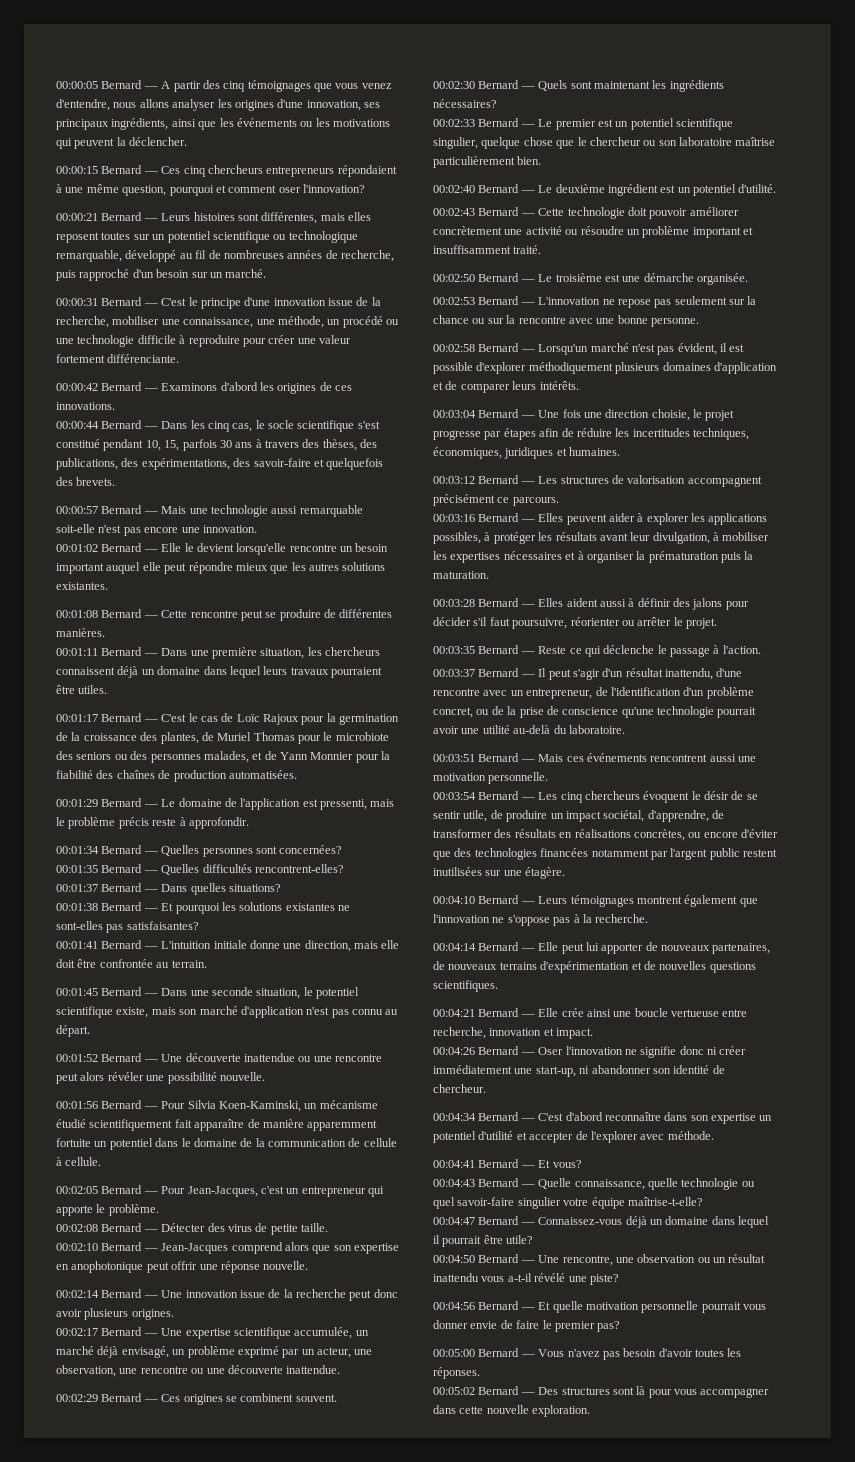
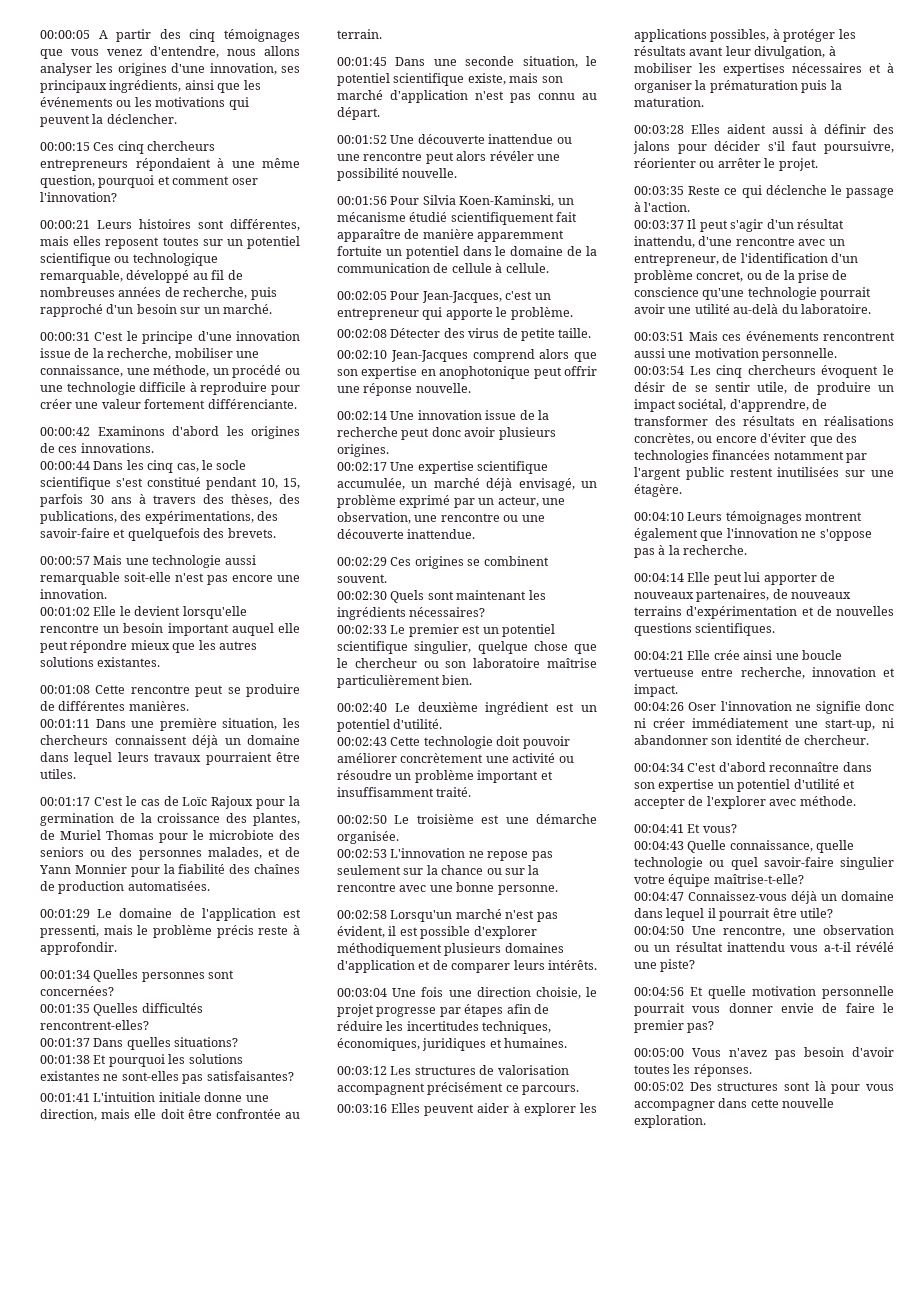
- 00:00:05 Bernard — A partir des cinq témoignages que vous venez d'entendre, nous allons analyser les origines d'une innovation, ses principaux ingrédients, ainsi que les événements ou les motivations qui peuvent la déclencher.
+ 00:00:05 A partir des cinq témoignages que vous venez d'entendre, nous allons analyser les origines d'une innovation, ses principaux ingrédients, ainsi que les événements ou les motivations qui peuvent la déclencher.
- 00:00:15 Bernard — Ces cinq chercheurs entrepreneurs répondaient à une même question, pourquoi et comment oser l'innovation?
+ 00:00:15 Ces cinq chercheurs entrepreneurs répondaient à une même question, pourquoi et comment oser l'innovation?
- 00:00:21 Bernard — Leurs histoires sont différentes, mais elles reposent toutes sur un potentiel scientifique ou technologique remarquable, développé au fil de nombreuses années de recherche, puis rapproché d'un besoin sur un marché.
+ 00:00:21 Leurs histoires sont différentes, mais elles reposent toutes sur un potentiel scientifique ou technologique remarquable, développé au fil de nombreuses années de recherche, puis rapproché d'un besoin sur un marché.
- 00:00:31 Bernard — C'est le principe d'une innovation issue de la recherche, mobiliser une connaissance, une méthode, un procédé ou une technologie difficile à reproduire pour créer une valeur fortement différenciante.
+ 00:00:31 C'est le principe d'une innovation issue de la recherche, mobiliser une connaissance, une méthode, un procédé ou une technologie difficile à reproduire pour créer une valeur fortement différenciante.
- 00:00:42 Bernard — Examinons d'abord les origines de ces innovations.
+ 00:00:42 Examinons d'abord les origines de ces innovations.
- 00:00:44 Bernard — Dans les cinq cas, le socle scientifique s'est constitué pendant 10, 15, parfois 30 ans à travers des thèses, des publications, des expérimentations, des savoir-faire et quelquefois des brevets.
+ 00:00:44 Dans les cinq cas, le socle scientifique s'est constitué pendant 10, 15, parfois 30 ans à travers des thèses, des publications, des expérimentations, des savoir-faire et quelquefois des brevets.
- 00:00:57 Bernard — Mais une technologie aussi remarquable soit-elle n'est pas encore une innovation.
+ 00:00:57 Mais une technologie aussi remarquable soit-elle n'est pas encore une innovation.
- 00:01:02 Bernard — Elle le devient lorsqu'elle rencontre un besoin important auquel elle peut répondre mieux que les autres solutions existantes.
+ 00:01:02 Elle le devient lorsqu'elle rencontre un besoin important auquel elle peut répondre mieux que les autres solutions existantes.
- 00:01:08 Bernard — Cette rencontre peut se produire de différentes manières.
+ 00:01:08 Cette rencontre peut se produire de différentes manières.
- 00:01:11 Bernard — Dans une première situation, les chercheurs connaissent déjà un domaine dans lequel leurs travaux pourraient être utiles.
+ 00:01:11 Dans une première situation, les chercheurs connaissent déjà un domaine dans lequel leurs travaux pourraient être utiles.
- 00:01:17 Bernard — C'est le cas de Loïc Rajoux pour la germination de la croissance des plantes, de Muriel Thomas pour le microbiote des seniors ou des personnes malades, et de Yann Monnier pour la fiabilité des chaînes de production automatisées.
+ 00:01:17 C'est le cas de Loïc Rajoux pour la germination de la croissance des plantes, de Muriel Thomas pour le microbiote des seniors ou des personnes malades, et de Yann Monnier pour la fiabilité des chaînes de production automatisées.
- 00:01:29 Bernard — Le domaine de l'application est pressenti, mais le problème précis reste à approfondir.
+ 00:01:29 Le domaine de l'application est pressenti, mais le problème précis reste à approfondir.
- 00:01:34 Bernard — Quelles personnes sont concernées?
+ 00:01:34 Quelles personnes sont concernées?
- 00:01:35 Bernard — Quelles difficultés rencontrent-elles?
+ 00:01:35 Quelles difficultés rencontrent-elles?
- 00:01:37 Bernard — Dans quelles situations?
+ 00:01:37 Dans quelles situations?
- 00:01:38 Bernard — Et pourquoi les solutions existantes ne sont-elles pas satisfaisantes?
+ 00:01:38 Et pourquoi les solutions existantes ne sont-elles pas satisfaisantes?
- 00:01:41 Bernard — L'intuition initiale donne une direction, mais elle doit être confrontée au terrain.
+ 00:01:41 L'intuition initiale donne une direction, mais elle doit être confrontée au terrain.
- 00:01:45 Bernard — Dans une seconde situation, le potentiel scientifique existe, mais son marché d'application n'est pas connu au départ.
+ 00:01:45 Dans une seconde situation, le potentiel scientifique existe, mais son marché d'application n'est pas connu au départ.
- 00:01:52 Bernard — Une découverte inattendue ou une rencontre peut alors révéler une possibilité nouvelle.
+ 00:01:52 Une découverte inattendue ou une rencontre peut alors révéler une possibilité nouvelle.
- 00:01:56 Bernard — Pour Silvia Koen-Kaminski, un mécanisme étudié scientifiquement fait apparaître de manière apparemment fortuite un potentiel dans le domaine de la communication de cellule à cellule.
+ 00:01:56 Pour Silvia Koen-Kaminski, un mécanisme étudié scientifiquement fait apparaître de manière apparemment fortuite un potentiel dans le domaine de la communication de cellule à cellule.
- 00:02:05 Bernard — Pour Jean-Jacques, c'est un entrepreneur qui apporte le problème.
+ 00:02:05 Pour Jean-Jacques, c'est un entrepreneur qui apporte le problème.
- 00:02:08 Bernard — Détecter des virus de petite taille.
+ 00:02:08 Détecter des virus de petite taille.
- 00:02:10 Bernard — Jean-Jacques comprend alors que son expertise en anophotonique peut offrir une réponse nouvelle.
+ 00:02:10 Jean-Jacques comprend alors que son expertise en anophotonique peut offrir une réponse nouvelle.
- 00:02:14 Bernard — Une innovation issue de la recherche peut donc avoir plusieurs origines.
+ 00:02:14 Une innovation issue de la recherche peut donc avoir plusieurs origines.
- 00:02:17 Bernard — Une expertise scientifique accumulée, un marché déjà envisagé, un problème exprimé par un acteur, une observation, une rencontre ou une découverte inattendue.
+ 00:02:17 Une expertise scientifique accumulée, un marché déjà envisagé, un problème exprimé par un acteur, une observation, une rencontre ou une découverte inattendue.
- 00:02:29 Bernard — Ces origines se combinent souvent.
+ 00:02:29 Ces origines se combinent souvent.
- 00:02:30 Bernard — Quels sont maintenant les ingrédients nécessaires?
+ 00:02:30 Quels sont maintenant les ingrédients nécessaires?
- 00:02:33 Bernard — Le premier est un potentiel scientifique singulier, quelque chose que le chercheur ou son laboratoire maîtrise particulièrement bien.
+ 00:02:33 Le premier est un potentiel scientifique singulier, quelque chose que le chercheur ou son laboratoire maîtrise particulièrement bien.
- 00:02:40 Bernard — Le deuxième ingrédient est un potentiel d'utilité.
+ 00:02:40 Le deuxième ingrédient est un potentiel d'utilité.
- 00:02:43 Bernard — Cette technologie doit pouvoir améliorer concrètement une activité ou résoudre un problème important et insuffisamment traité.
+ 00:02:43 Cette technologie doit pouvoir améliorer concrètement une activité ou résoudre un problème important et insuffisamment traité.
- 00:02:50 Bernard — Le troisième est une démarche organisée.
+ 00:02:50 Le troisième est une démarche organisée.
- 00:02:53 Bernard — L'innovation ne repose pas seulement sur la chance ou sur la rencontre avec une bonne personne.
+ 00:02:53 L'innovation ne repose pas seulement sur la chance ou sur la rencontre avec une bonne personne.
- 00:02:58 Bernard — Lorsqu'un marché n'est pas évident, il est possible d'explorer méthodiquement plusieurs domaines d'application et de comparer leurs intérêts.
+ 00:02:58 Lorsqu'un marché n'est pas évident, il est possible d'explorer méthodiquement plusieurs domaines d'application et de comparer leurs intérêts.
- 00:03:04 Bernard — Une fois une direction choisie, le projet progresse par étapes afin de réduire les incertitudes techniques, économiques, juridiques et humaines.
+ 00:03:04 Une fois une direction choisie, le projet progresse par étapes afin de réduire les incertitudes techniques, économiques, juridiques et humaines.
- 00:03:12 Bernard — Les structures de valorisation accompagnent précisément ce parcours.
+ 00:03:12 Les structures de valorisation accompagnent précisément ce parcours.
- 00:03:16 Bernard — Elles peuvent aider à explorer les applications possibles, à protéger les résultats avant leur divulgation, à mobiliser les expertises nécessaires et à organiser la prématuration puis la maturation.
+ 00:03:16 Elles peuvent aider à explorer les applications possibles, à protéger les résultats avant leur divulgation, à mobiliser les expertises nécessaires et à organiser la prématuration puis la maturation.
- 00:03:28 Bernard — Elles aident aussi à définir des jalons pour décider s'il faut poursuivre, réorienter ou arrêter le projet.
+ 00:03:28 Elles aident aussi à définir des jalons pour décider s'il faut poursuivre, réorienter ou arrêter le projet.
- 00:03:35 Bernard — Reste ce qui déclenche le passage à l'action.
+ 00:03:35 Reste ce qui déclenche le passage à l'action.
- 00:03:37 Bernard — Il peut s'agir d'un résultat inattendu, d'une rencontre avec un entrepreneur, de l'identification d'un problème concret, ou de la prise de conscience qu'une technologie pourrait avoir une utilité au-delà du laboratoire.
+ 00:03:37 Il peut s'agir d'un résultat inattendu, d'une rencontre avec un entrepreneur, de l'identification d'un problème concret, ou de la prise de conscience qu'une technologie pourrait avoir une utilité au-delà du laboratoire.
- 00:03:51 Bernard — Mais ces événements rencontrent aussi une motivation personnelle.
+ 00:03:51 Mais ces événements rencontrent aussi une motivation personnelle.
- 00:03:54 Bernard — Les cinq chercheurs évoquent le désir de se sentir utile, de produire un impact sociétal, d'apprendre, de transformer des résultats en réalisations concrètes, ou encore d'éviter que des technologies financées notamment par l'argent public restent inutilisées sur une étagère.
+ 00:03:54 Les cinq chercheurs évoquent le désir de se sentir utile, de produire un impact sociétal, d'apprendre, de transformer des résultats en réalisations concrètes, ou encore d'éviter que des technologies financées notamment par l'argent public restent inutilisées sur une étagère.
- 00:04:10 Bernard — Leurs témoignages montrent également que l'innovation ne s'oppose pas à la recherche.
+ 00:04:10 Leurs témoignages montrent également que l'innovation ne s'oppose pas à la recherche.
- 00:04:14 Bernard — Elle peut lui apporter de nouveaux partenaires, de nouveaux terrains d'expérimentation et de nouvelles questions scientifiques.
+ 00:04:14 Elle peut lui apporter de nouveaux partenaires, de nouveaux terrains d'expérimentation et de nouvelles questions scientifiques.
- 00:04:21 Bernard — Elle crée ainsi une boucle vertueuse entre recherche, innovation et impact.
+ 00:04:21 Elle crée ainsi une boucle vertueuse entre recherche, innovation et impact.
- 00:04:26 Bernard — Oser l'innovation ne signifie donc ni créer immédiatement une start-up, ni abandonner son identité de chercheur.
+ 00:04:26 Oser l'innovation ne signifie donc ni créer immédiatement une start-up, ni abandonner son identité de chercheur.
- 00:04:34 Bernard — C'est d'abord reconnaître dans son expertise un potentiel d'utilité et accepter de l'explorer avec méthode.
+ 00:04:34 C'est d'abord reconnaître dans son expertise un potentiel d'utilité et accepter de l'explorer avec méthode.
- 00:04:41 Bernard — Et vous?
+ 00:04:41 Et vous?
- 00:04:43 Bernard — Quelle connaissance, quelle technologie ou quel savoir-faire singulier votre équipe maîtrise-t-elle?
+ 00:04:43 Quelle connaissance, quelle technologie ou quel savoir-faire singulier votre équipe maîtrise-t-elle?
- 00:04:47 Bernard — Connaissez-vous déjà un domaine dans lequel il pourrait être utile?
+ 00:04:47 Connaissez-vous déjà un domaine dans lequel il pourrait être utile?
- 00:04:50 Bernard — Une rencontre, une observation ou un résultat inattendu vous a-t-il révélé une piste?
+ 00:04:50 Une rencontre, une observation ou un résultat inattendu vous a-t-il révélé une piste?
- 00:04:56 Bernard — Et quelle motivation personnelle pourrait vous donner envie de faire le premier pas?
+ 00:04:56 Et quelle motivation personnelle pourrait vous donner envie de faire le premier pas?
- 00:05:00 Bernard — Vous n'avez pas besoin d'avoir toutes les réponses.
+ 00:05:00 Vous n'avez pas besoin d'avoir toutes les réponses.
- 00:05:02 Bernard — Des structures sont là pour vous accompagner dans cette nouvelle exploration.
+ 00:05:02 Des structures sont là pour vous accompagner dans cette nouvelle exploration.

